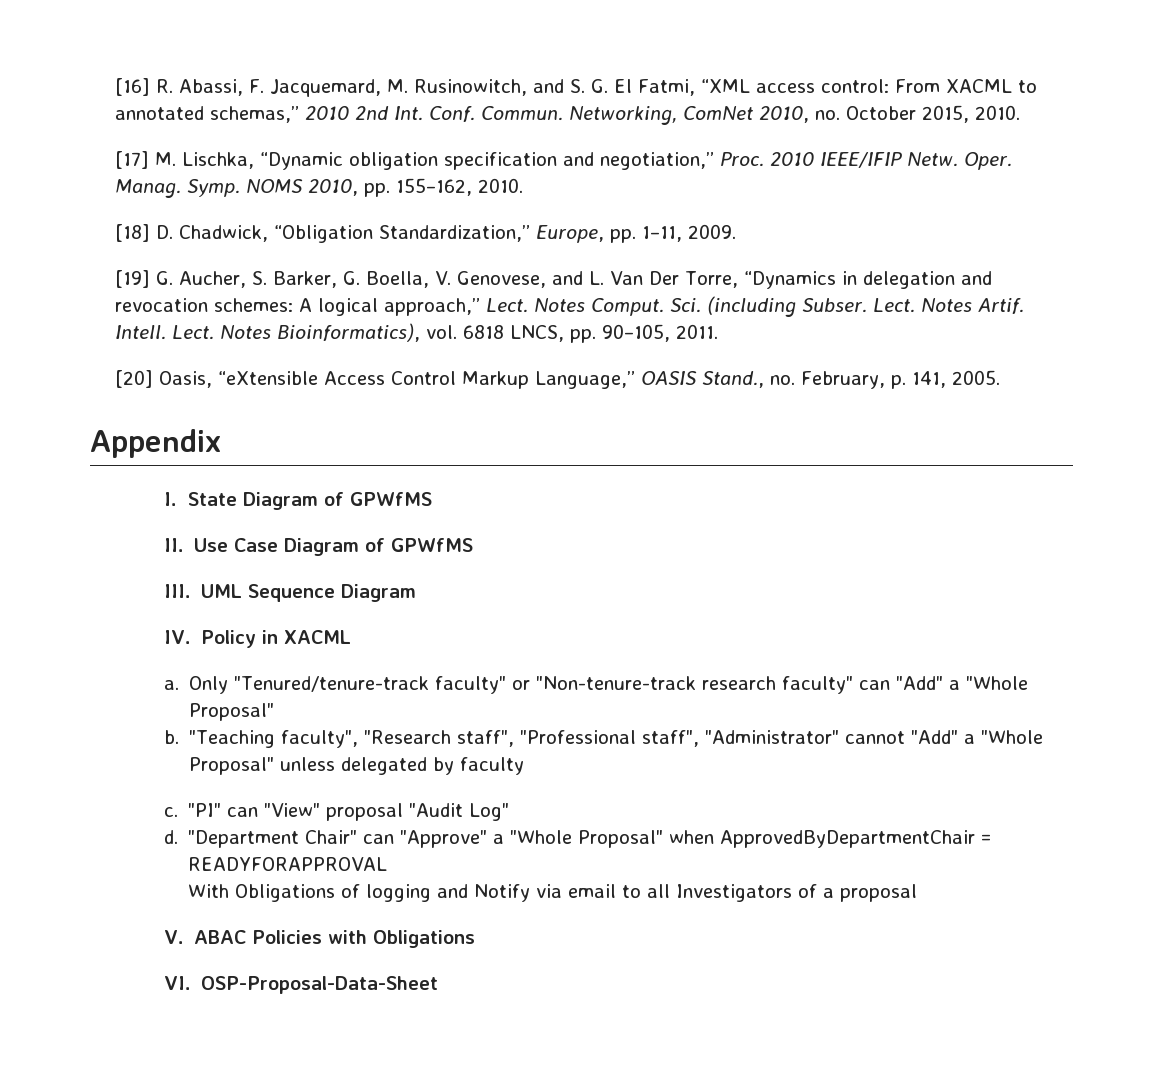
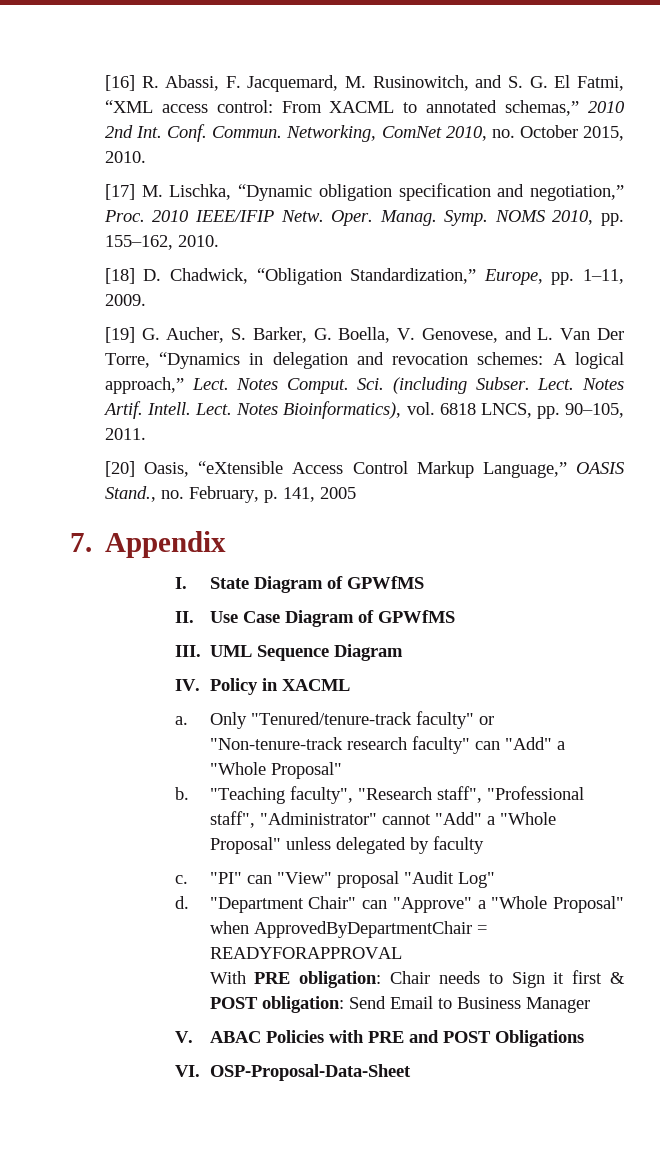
- [20] Oasis, “eXtensible Access Control Markup Language,” OASIS Stand., no. February, p. 141, 2005.
- Appendix
+ [20] Oasis, “eXtensible Access Control Markup Language,” OASIS Stand., no. February, p. 141, 2005
+ 7. Appendix
- With Obligations of logging and Notify via email to all Investigators of a proposal
+ With PRE obligation: Chair needs to Sign it first & POST obligation: Send Email to Business Manager
- V. ABAC Policies with Obligations
+ V. ABAC Policies with PRE and POST Obligations

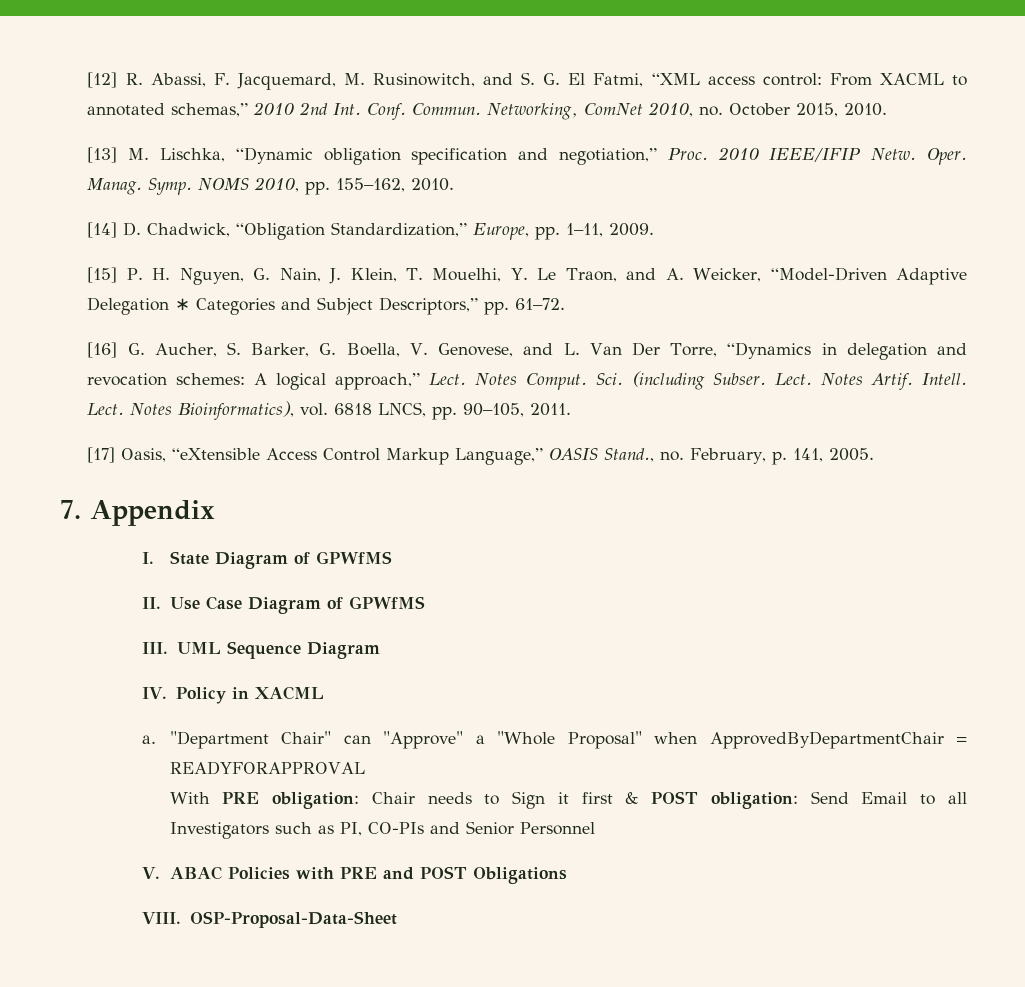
- [16] R. Abassi, F. Jacquemard, M. Rusinowitch, and S. G. El Fatmi, “XML access control: From XACML to annotated schemas,” 2010 2nd Int. Conf.
+ [12] R. Abassi, F. Jacquemard, M. Rusinowitch, and S. G. El Fatmi, “XML access control: From XACML to annotated schemas,” 2010 2nd Int. Conf.
- [17] M. Lischka, “Dynamic obligation specification and negotiation,” Proc.
+ [13] M. Lischka, “Dynamic obligation specification and negotiation,” Proc.
- [18] D. Chadwick, “Obligation Standardization,” Europe, pp. 1–11, 2009.
+ [14] D. Chadwick, “Obligation Standardization,” Europe, pp. 1–11, 2009.
- [19] G. Aucher, S. Barker, G. Boella, V. Genovese, and L. Van Der Torre, “Dynamics in delegation and revocation schemes: A logical approach,” Lect.
+ [15] P. H. Nguyen, G. Nain, J. Klein, T. Mouelhi, Y. Le Traon, and A. Weicker, “Model-Driven Adaptive Delegation ∗ Categories and Subject Descriptors,” pp. 61–72.
+ [16] G. Aucher, S. Barker, G. Boella, V. Genovese, and L. Van Der Torre, “Dynamics in delegation and revocation schemes: A logical approach,” Lect.
- [20] Oasis, “eXtensible Access Control Markup Language,” OASIS Stand., no. February, p. 141, 2005
+ [17] Oasis, “eXtensible Access Control Markup Language,” OASIS Stand., no. February, p. 141, 2005.
- Only "Tenured/tenure-track faculty" or "Non-tenure-track research faculty" can "Add" a "Whole Proposal"
- b. "Teaching faculty", "Research staff", "Professional staff", "Administrator" cannot "Add" a "Whole Proposal" unless delegated by faculty
- c. "PI" can "View" proposal "Audit Log"
- d.
- With PRE obligation: Chair needs to Sign it first & POST obligation: Send Email to Business Manager
+ With PRE obligation: Chair needs to Sign it first & POST obligation: Send Email to all Investigators such as PI, CO-PIs and Senior Personnel
- VI. OSP-Proposal-Data-Sheet
+ VIII. OSP-Proposal-Data-Sheet

